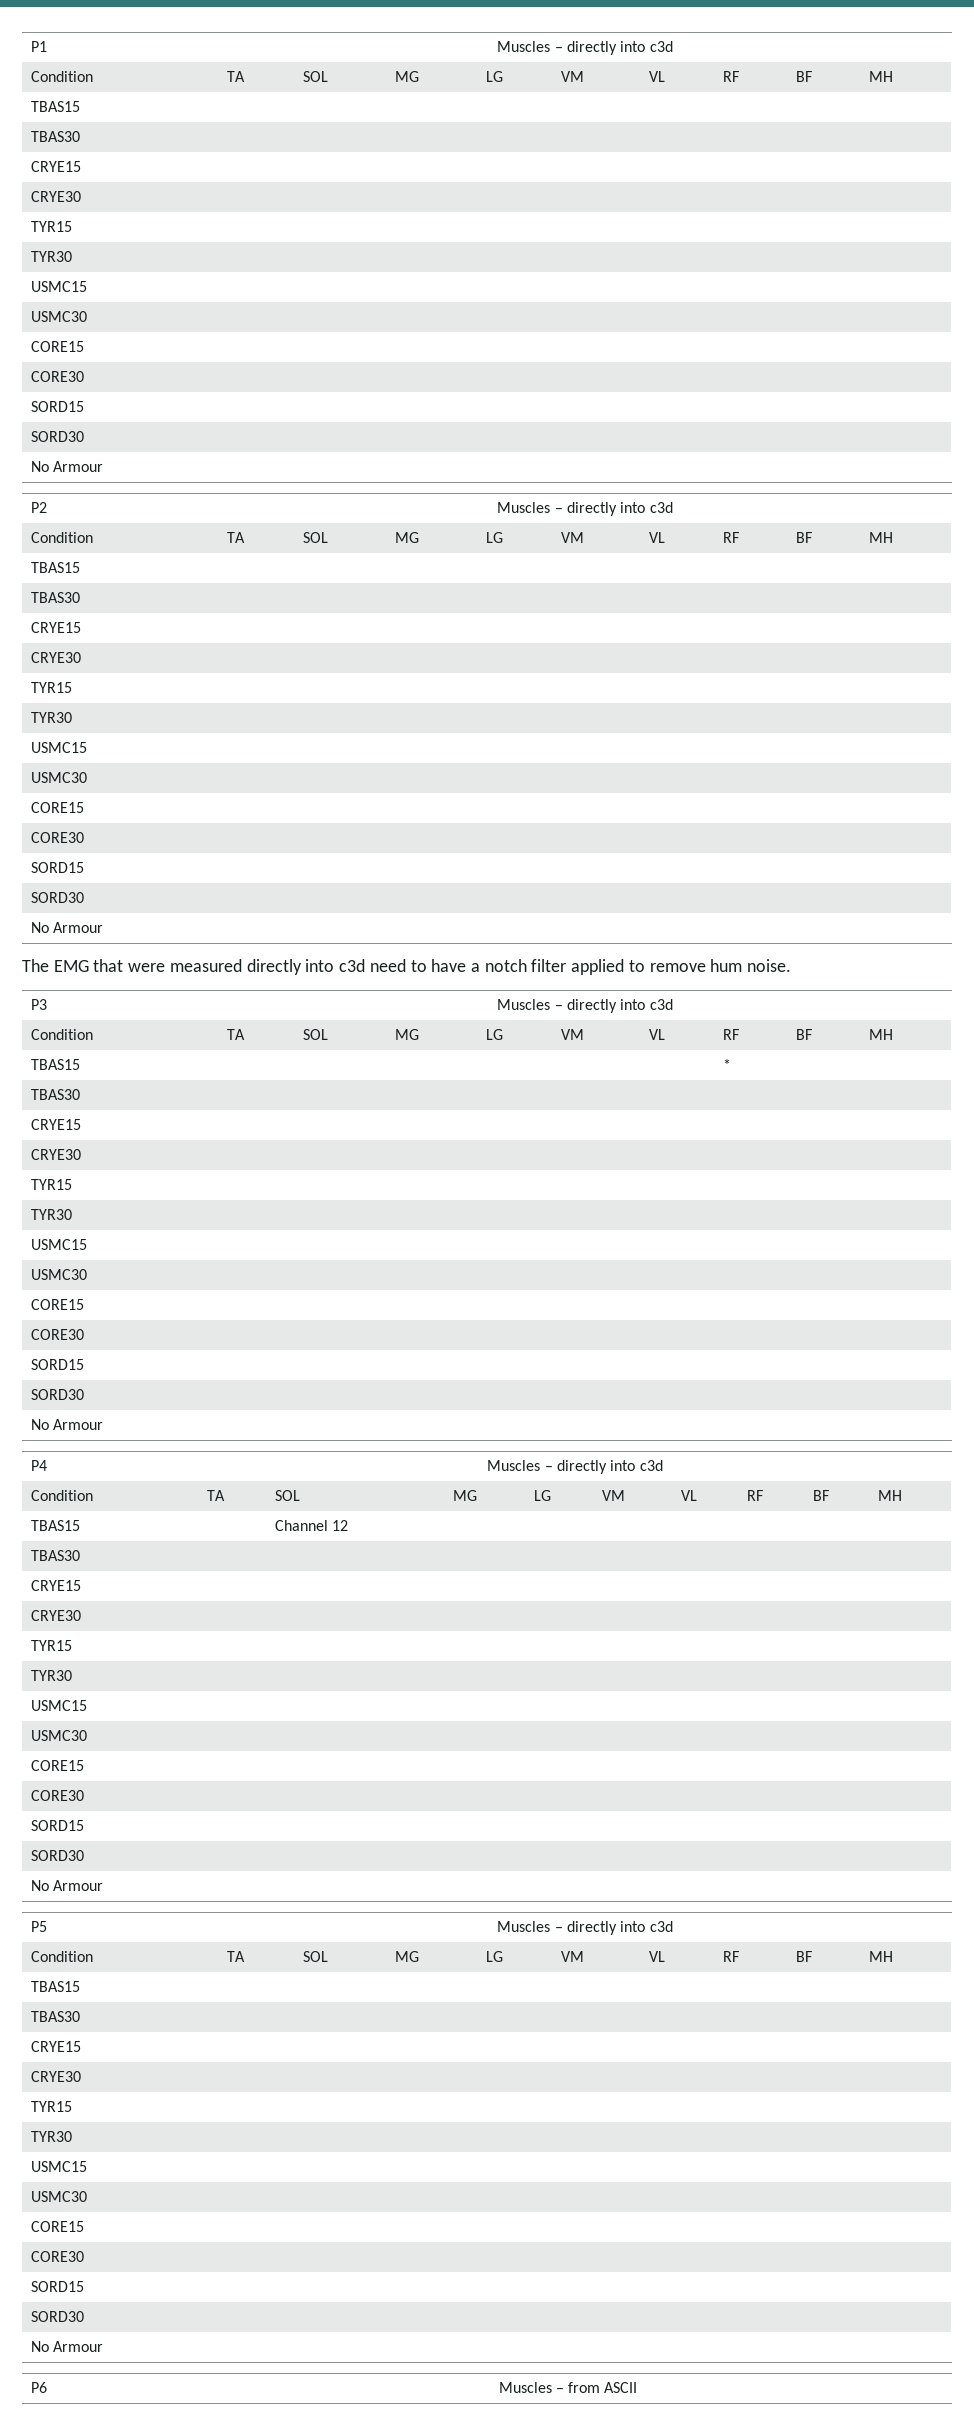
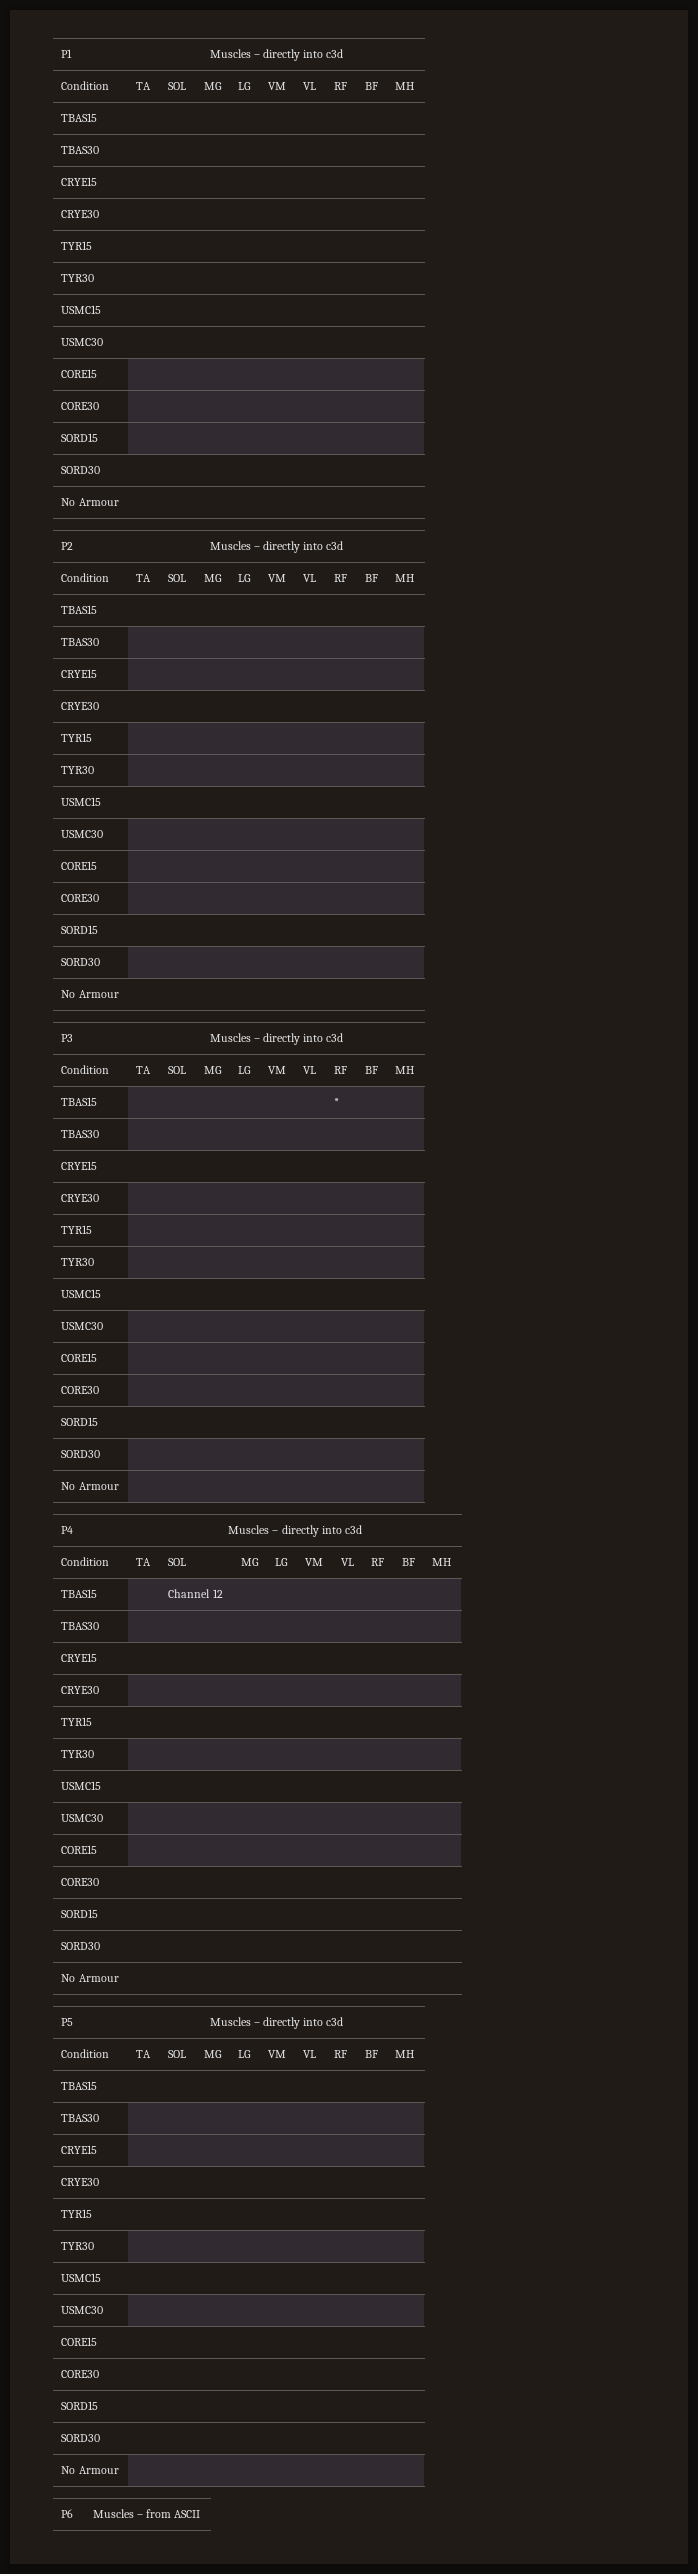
- The EMG that were measured directly into c3d need to have a notch filter applied to remove hum noise.

